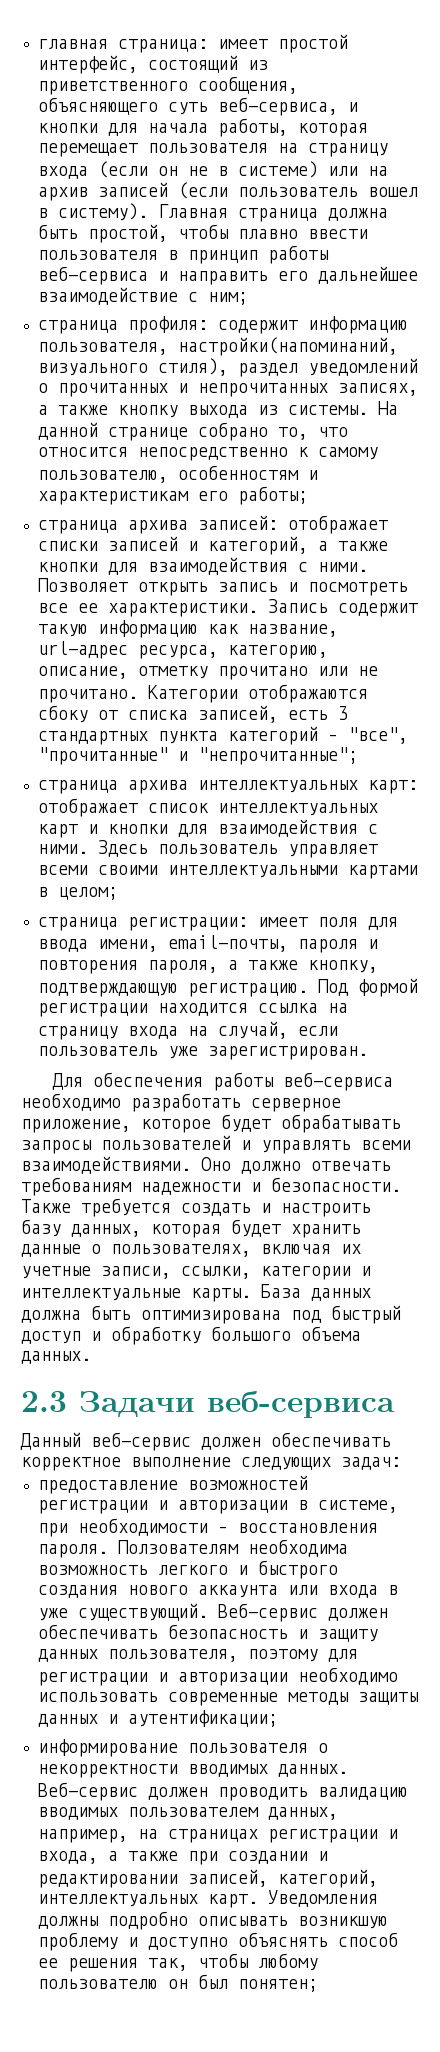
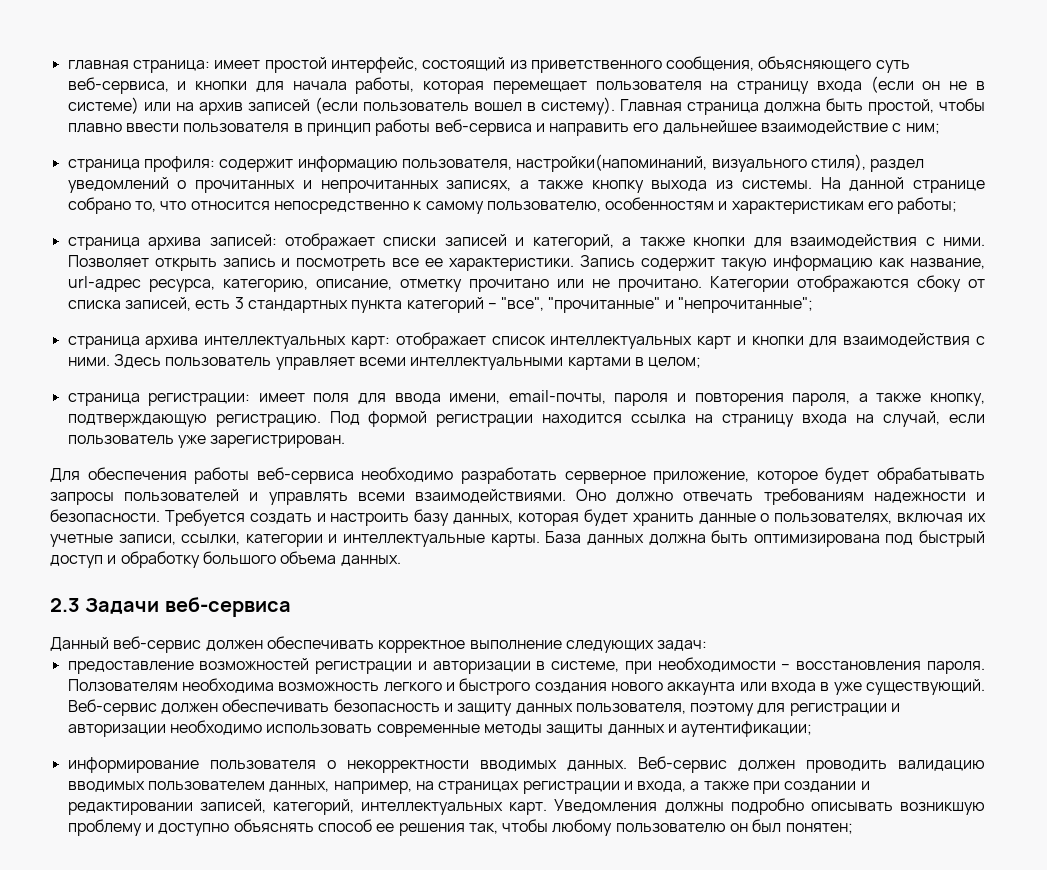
- Здесь пользователь управляет всеми своими интеллектуальными картами в целом;
+ Здесь пользователь управляет всеми интеллектуальными картами в целом;
- Также требуется создать и настроить базу данных, которая будет хранить данные о пользователях, включая их учетные записи, ссылки, категории и интеллектуальные карты.
+ Требуется создать и настроить базу данных, которая будет хранить данные о пользователях, включая их учетные записи, ссылки, категории и интеллектуальные карты.

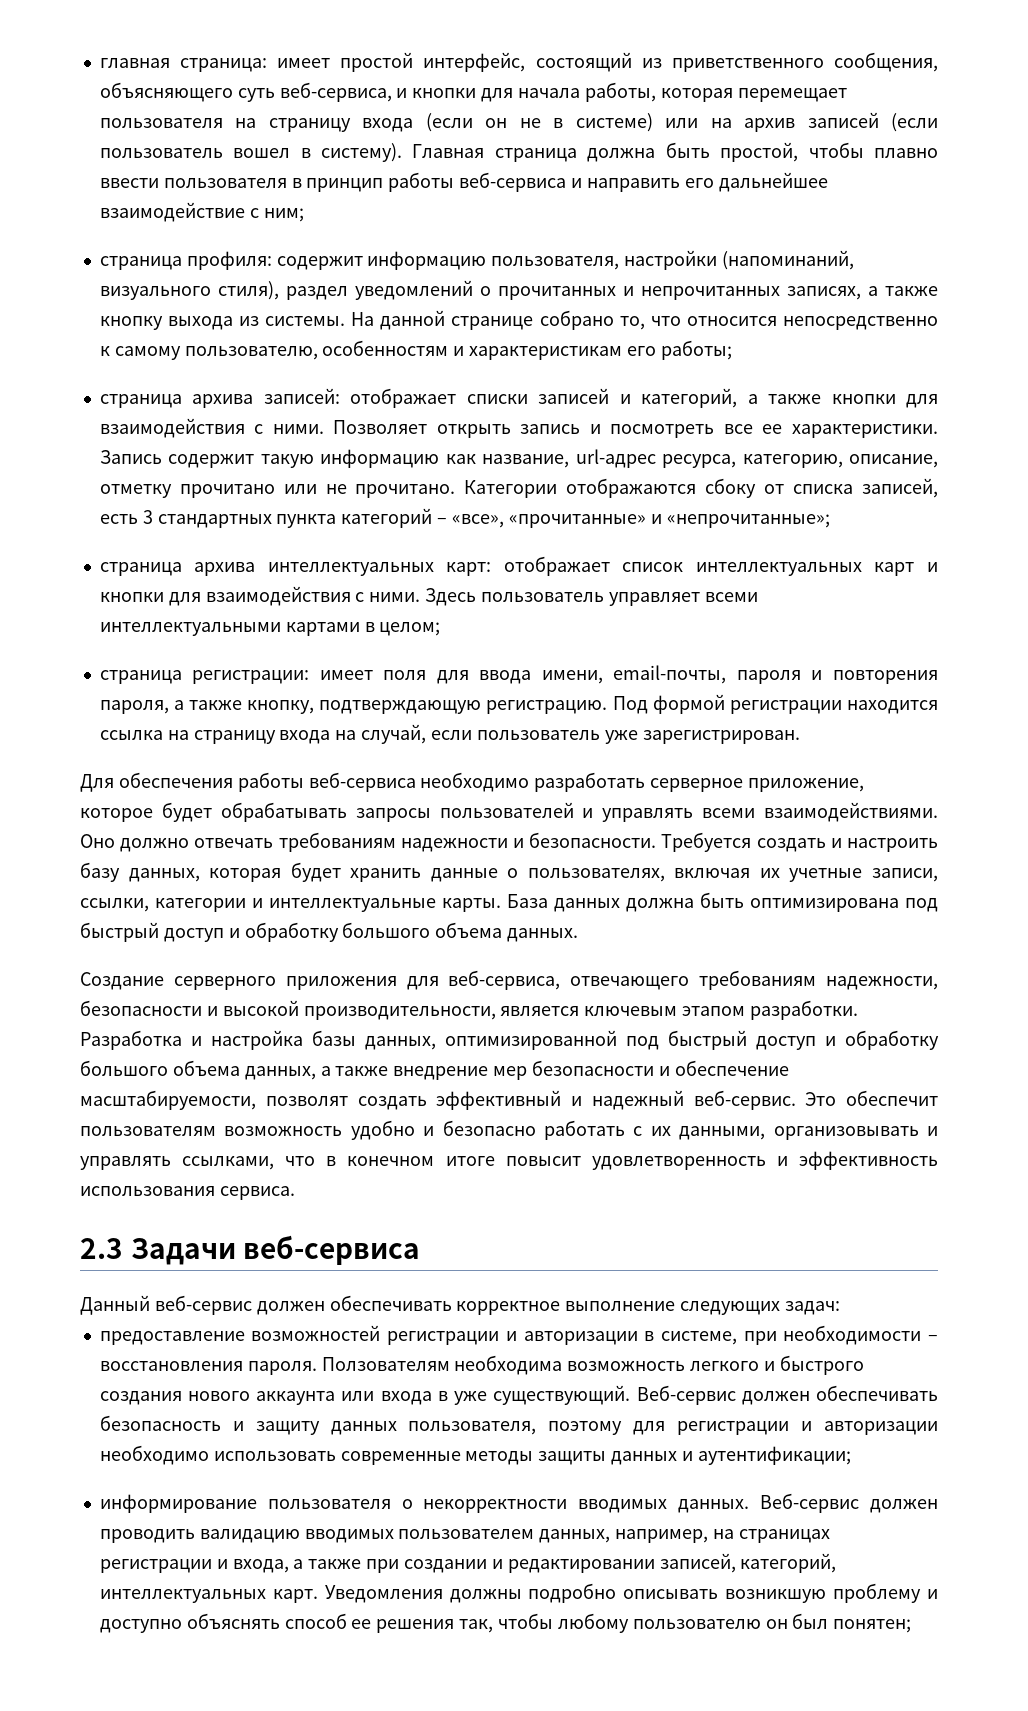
- страница профиля: содержит информацию пользователя, настройки(напоминаний, визуального стиля), раздел уведомлений о прочитанных и непрочитанных записях, а также кнопку выхода из системы.
+ страница профиля: содержит информацию пользователя, настройки (напоминаний, визуального стиля), раздел уведомлений о прочитанных и непрочитанных записях, а также кнопку выхода из системы.
- Категории отображаются сбоку от списка записей, есть 3 стандартных пункта категорий – "все", "прочитанные" и "непрочитанные";
+ Категории отображаются сбоку от списка записей, есть 3 стандартных пункта категорий – «все», «прочитанные» и «непрочитанные»;
+ Создание серверного приложения для веб-сервиса, отвечающего требованиям надежности, безопасности и высокой производительности, является ключевым этапом разработки. Разработка и настройка базы данных, оптимизированной под быстрый доступ и обработку большого объема данных, а также внедрение мер безопасности и обеспечение масштабируемости, позволят создать эффективный и надежный веб-сервис. Это обеспечит пользователям возможность удобно и безопасно работать с их данными, организовывать и управлять ссылками, что в конечном итоге повысит удовлетворенность и эффективность использования сервиса.

